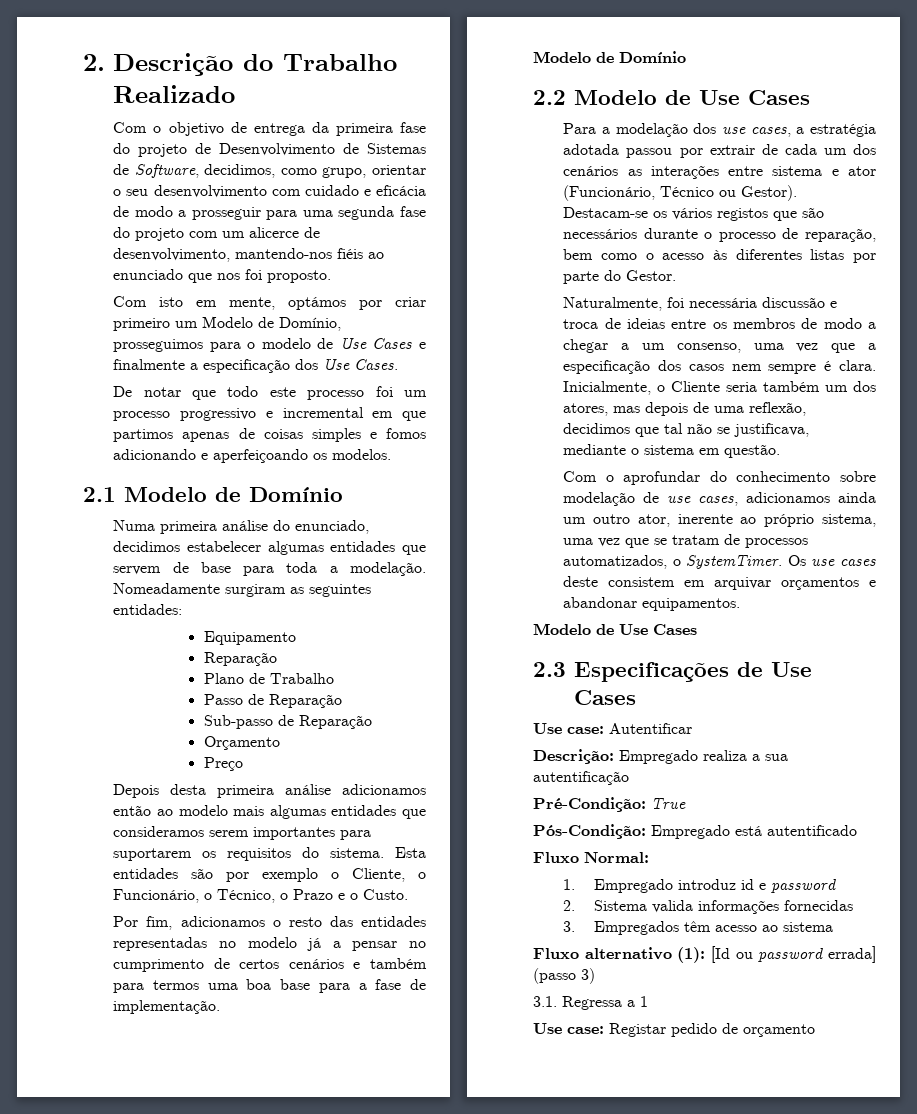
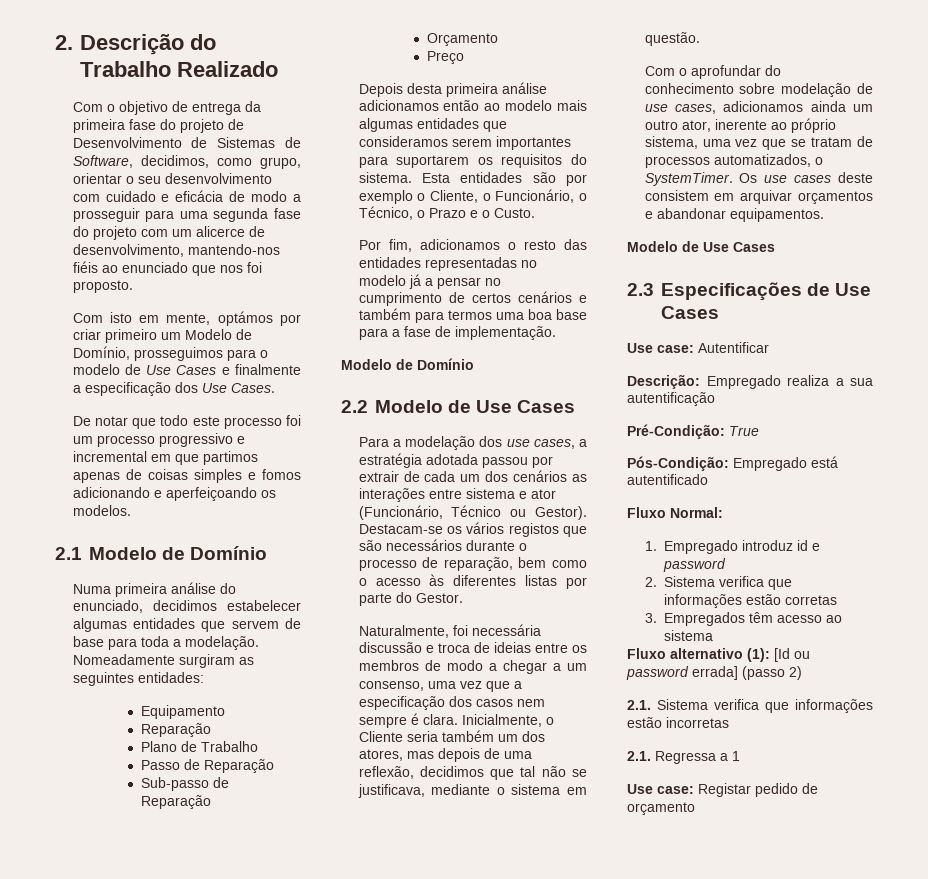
- 2. Sistema valida informações fornecidas
+ 2. Sistema verifica que informações estão corretas
- Fluxo alternativo (1): [Id ou password errada] (passo 3)
- 3.1. Regressa a 1
+ Fluxo alternativo (1): [Id ou password errada] (passo 2)
+ 2.1. Sistema verifica que informações estão incorretas
+ 2.1. Regressa a 1

